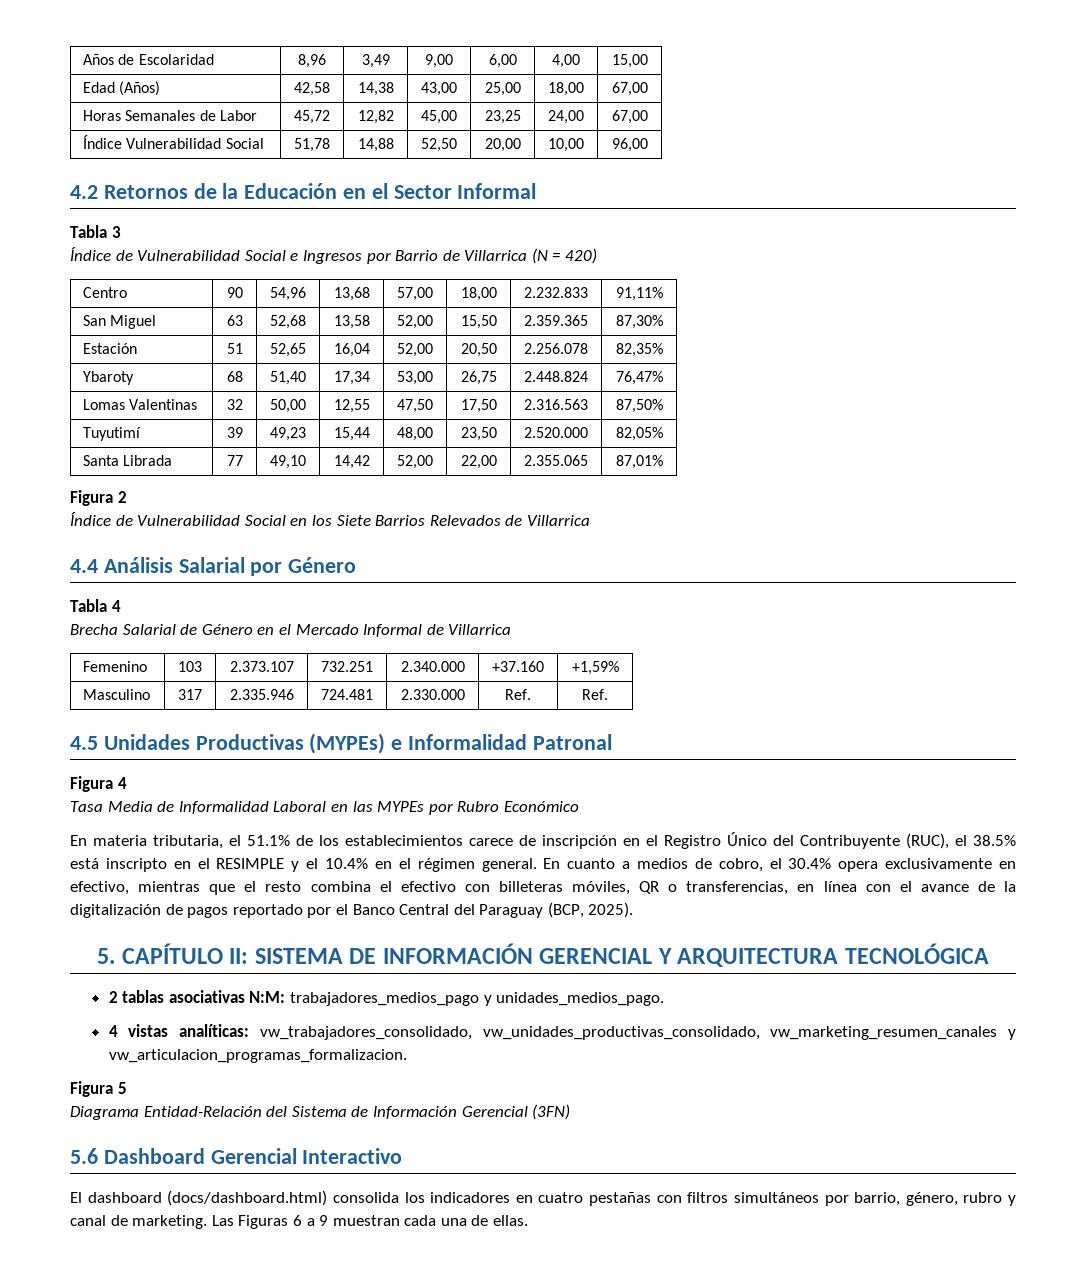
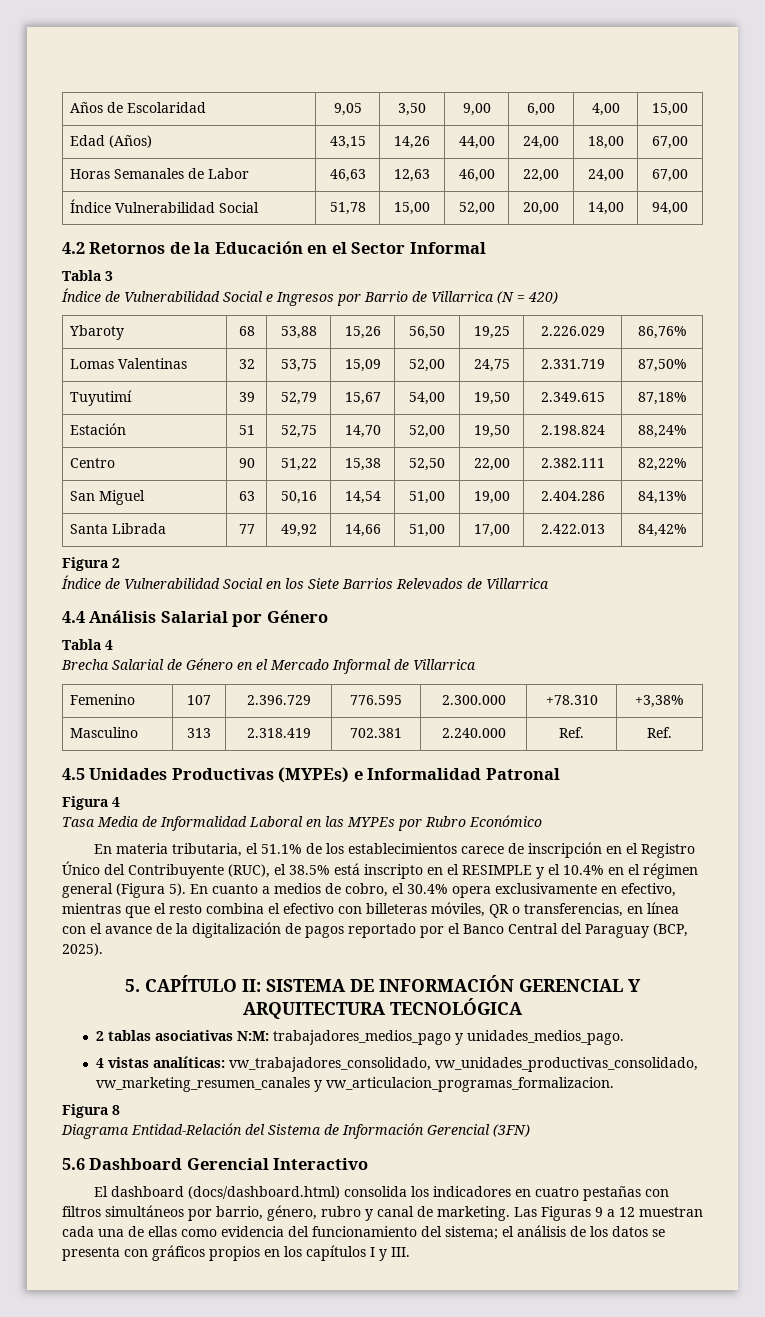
- Años de Escolaridad | 8,96 | 3,49 | 9,00 | 6,00 | 4,00 | 15,00
+ Años de Escolaridad | 9,05 | 3,50 | 9,00 | 6,00 | 4,00 | 15,00
- Edad (Años) | 42,58 | 14,38 | 43,00 | 25,00 | 18,00 | 67,00
+ Edad (Años) | 43,15 | 14,26 | 44,00 | 24,00 | 18,00 | 67,00
- Horas Semanales de Labor | 45,72 | 12,82 | 45,00 | 23,25 | 24,00 | 67,00
+ Horas Semanales de Labor | 46,63 | 12,63 | 46,00 | 22,00 | 24,00 | 67,00
- Índice Vulnerabilidad Social | 51,78 | 14,88 | 52,50 | 20,00 | 10,00 | 96,00
+ Índice Vulnerabilidad Social | 51,78 | 15,00 | 52,00 | 20,00 | 14,00 | 94,00
- Centro | 90 | 54,96 | 13,68 | 57,00 | 18,00 | 2.232.833 | 91,11%
- San Miguel | 63 | 52,68 | 13,58 | 52,00 | 15,50 | 2.359.365 | 87,30%
- Estación | 51 | 52,65 | 16,04 | 52,00 | 20,50 | 2.256.078 | 82,35%
- Ybaroty | 68 | 51,40 | 17,34 | 53,00 | 26,75 | 2.448.824 | 76,47%
- Lomas Valentinas | 32 | 50,00 | 12,55 | 47,50 | 17,50 | 2.316.563 | 87,50%
- Tuyutimí | 39 | 49,23 | 15,44 | 48,00 | 23,50 | 2.520.000 | 82,05%
- Santa Librada | 77 | 49,10 | 14,42 | 52,00 | 22,00 | 2.355.065 | 87,01%
+ Ybaroty | 68 | 53,88 | 15,26 | 56,50 | 19,25 | 2.226.029 | 86,76%
+ Lomas Valentinas | 32 | 53,75 | 15,09 | 52,00 | 24,75 | 2.331.719 | 87,50%
+ Tuyutimí | 39 | 52,79 | 15,67 | 54,00 | 19,50 | 2.349.615 | 87,18%
+ Estación | 51 | 52,75 | 14,70 | 52,00 | 19,50 | 2.198.824 | 88,24%
+ Centro | 90 | 51,22 | 15,38 | 52,50 | 22,00 | 2.382.111 | 82,22%
+ San Miguel | 63 | 50,16 | 14,54 | 51,00 | 19,00 | 2.404.286 | 84,13%
+ Santa Librada | 77 | 49,92 | 14,66 | 51,00 | 17,00 | 2.422.013 | 84,42%
- Femenino | 103 | 2.373.107 | 732.251 | 2.340.000 | +37.160 | +1,59%
- Masculino | 317 | 2.335.946 | 724.481 | 2.330.000 | Ref. | Ref.
+ Femenino | 107 | 2.396.729 | 776.595 | 2.300.000 | +78.310 | +3,38%
+ Masculino | 313 | 2.318.419 | 702.381 | 2.240.000 | Ref. | Ref.
- En materia tributaria, el 51.1% de los establecimientos carece de inscripción en el Registro Único del Contribuyente (RUC), el 38.5% está inscripto en el RESIMPLE y el 10.4% en el régimen general.
+ En materia tributaria, el 51.1% de los establecimientos carece de inscripción en el Registro Único del Contribuyente (RUC), el 38.5% está inscripto en el RESIMPLE y el 10.4% en el régimen general (Figura 5).
- Figura 5
+ Figura 8
- Las Figuras 6 a 9 muestran cada una de ellas.
+ Las Figuras 9 a 12 muestran cada una de ellas como evidencia del funcionamiento del sistema; el análisis de los datos se presenta con gráficos propios en los capítulos I y III.

